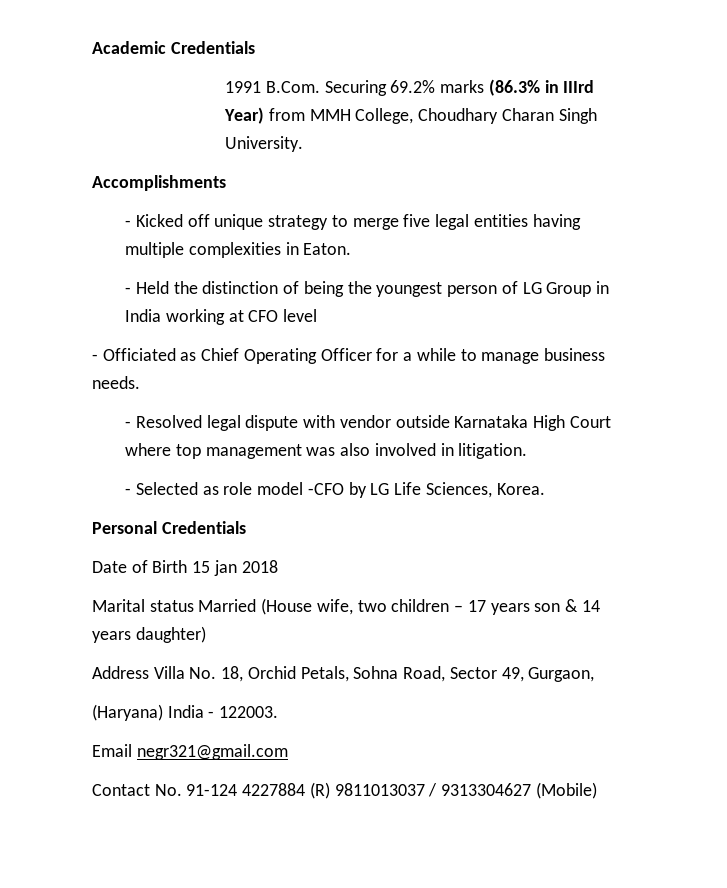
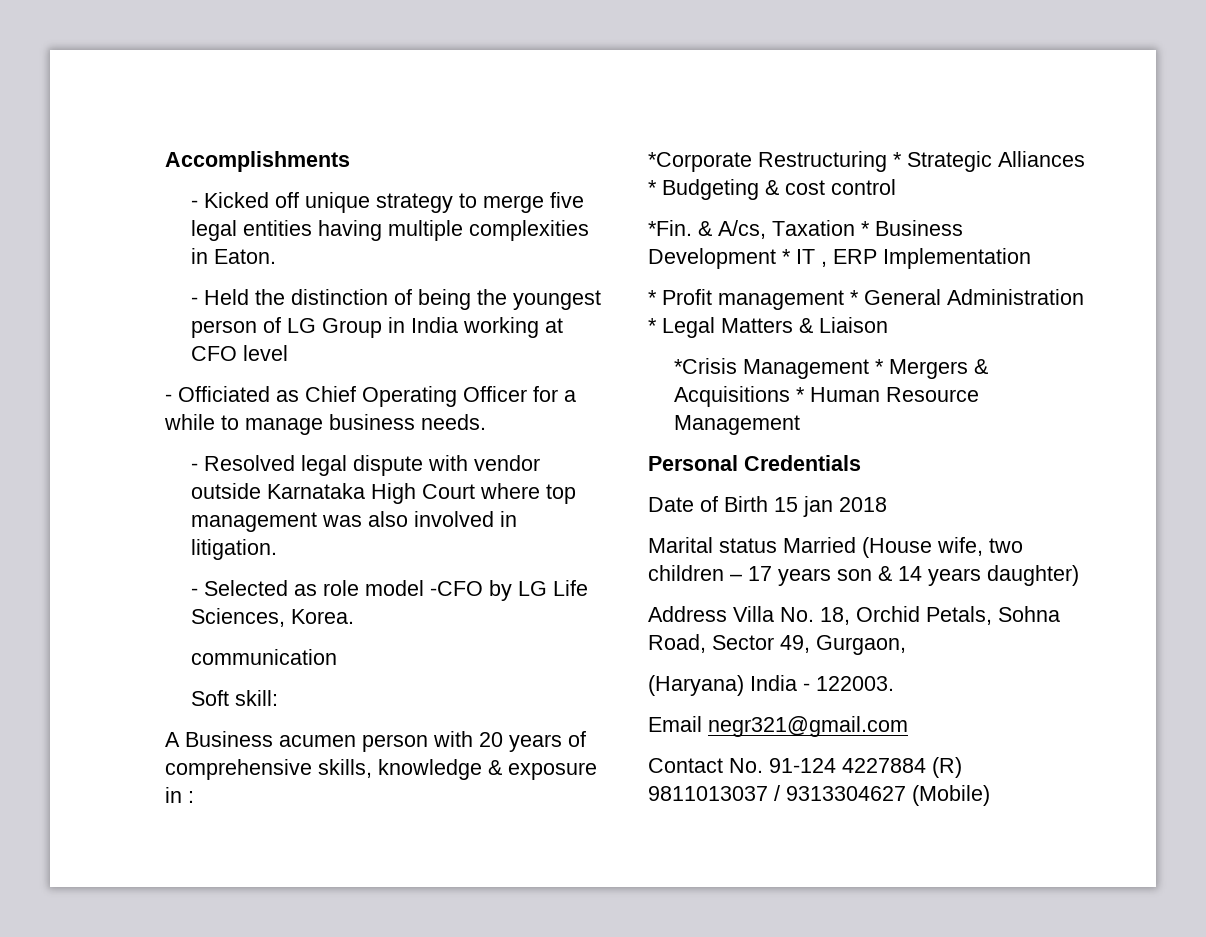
- Academic Credentials
- 1991 B.Com. Securing 69.2% marks (86.3% in IIIrd Year) from MMH College, Choudhary Charan Singh University.
+ communication
+ Soft skill:
+ A Business acumen person with 20 years of comprehensive skills, knowledge & exposure in :
+ *Corporate Restructuring * Strategic Alliances * Budgeting & cost control
+ *Fin. & A/cs, Taxation * Business Development * IT , ERP Implementation
+ * Profit management * General Administration * Legal Matters & Liaison
+ *Crisis Management * Mergers & Acquisitions * Human Resource Management

